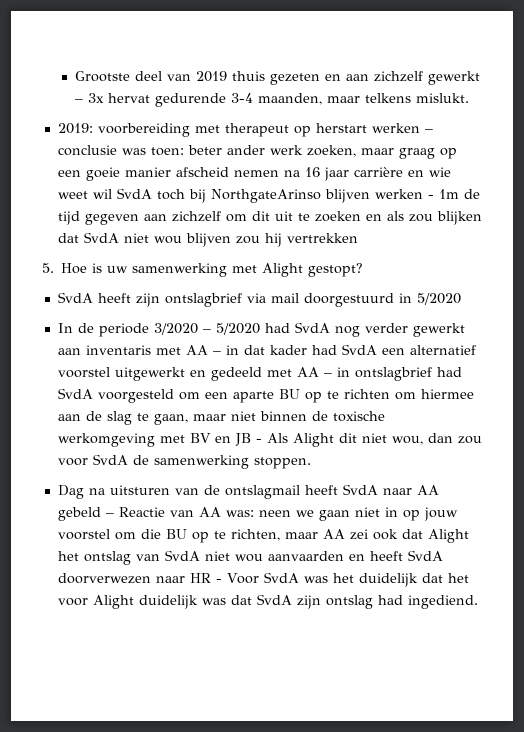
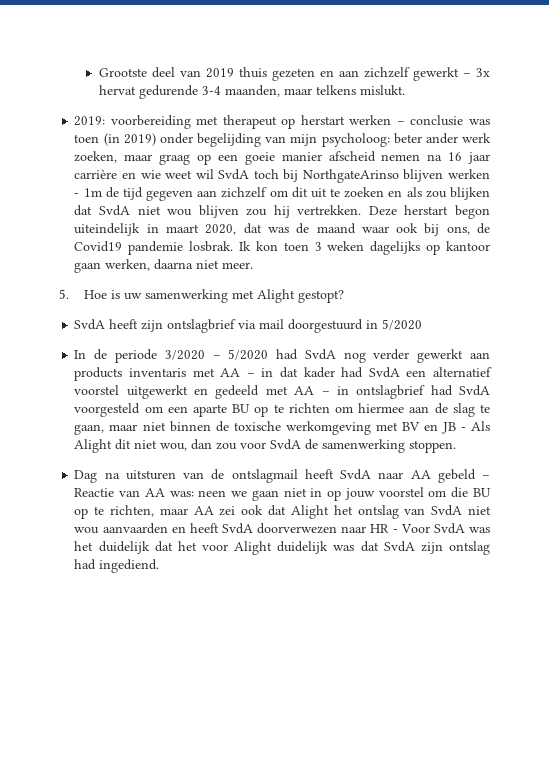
- 2019: voorbereiding met therapeut op herstart werken – conclusie was toen: beter ander werk zoeken, maar graag op een goeie manier afscheid nemen na 16 jaar carrière en wie weet wil SvdA toch bij NorthgateArinso blijven werken - 1m de tijd gegeven aan zichzelf om dit uit te zoeken en als zou blijken dat SvdA niet wou blijven zou hij vertrekken
+ 2019: voorbereiding met therapeut op herstart werken – conclusie was toen (in 2019) onder begelijding van mijn psycholoog: beter ander werk zoeken, maar graag op een goeie manier afscheid nemen na 16 jaar carrière en wie weet wil SvdA toch bij NorthgateArinso blijven werken - 1m de tijd gegeven aan zichzelf om dit uit te zoeken en als zou blijken dat SvdA niet wou blijven zou hij vertrekken. Deze herstart begon uiteindelijk in maart 2020, dat was de maand waar ook bij ons, de Covid19 pandemie losbrak. Ik kon toen 3 weken dagelijks op kantoor gaan werken, daarna niet meer.
- In de periode 3/2020 – 5/2020 had SvdA nog verder gewerkt aan inventaris met AA – in dat kader had SvdA een alternatief voorstel uitgewerkt en gedeeld met AA – in ontslagbrief had SvdA voorgesteld om een aparte BU op te richten om hiermee aan de slag te gaan, maar niet binnen de toxische werkomgeving met BV en JB - Als Alight dit niet wou, dan zou voor SvdA de samenwerking stoppen.
+ In de periode 3/2020 – 5/2020 had SvdA nog verder gewerkt aan products inventaris met AA – in dat kader had SvdA een alternatief voorstel uitgewerkt en gedeeld met AA – in ontslagbrief had SvdA voorgesteld om een aparte BU op te richten om hiermee aan de slag te gaan, maar niet binnen de toxische werkomgeving met BV en JB - Als Alight dit niet wou, dan zou voor SvdA de samenwerking stoppen.

